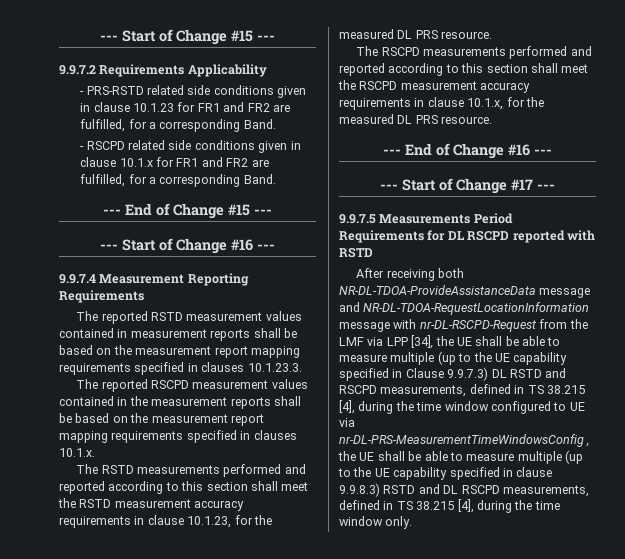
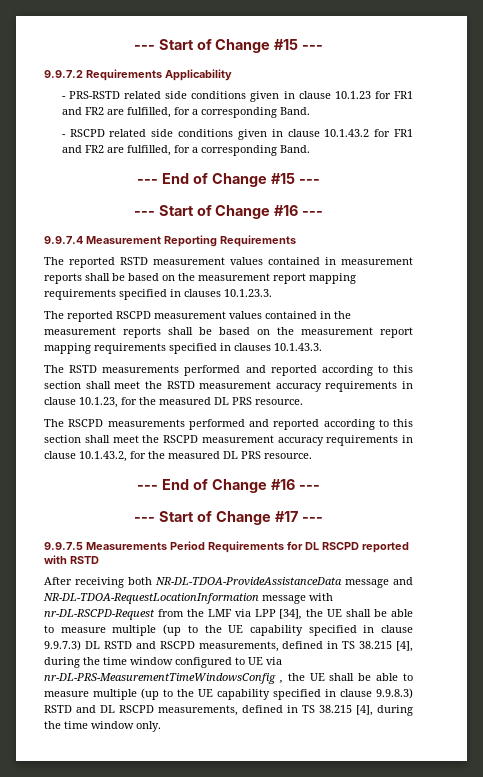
- - RSCPD related side conditions given in clause 10.1.x for FR1 and FR2 are fulfilled, for a corresponding Band.
+ - RSCPD related side conditions given in clause 10.1.43.2 for FR1 and FR2 are fulfilled, for a corresponding Band.
- The reported RSCPD measurement values contained in the measurement reports shall be based on the measurement report mapping requirements specified in clauses 10.1.x.
+ The reported RSCPD measurement values contained in the measurement reports shall be based on the measurement report mapping requirements specified in clauses 10.1.43.3.
- The RSCPD measurements performed and reported according to this section shall meet the RSCPD measurement accuracy requirements in clause 10.1.x, for the measured DL PRS resource.
+ The RSCPD measurements performed and reported according to this section shall meet the RSCPD measurement accuracy requirements in clause 10.1.43.2, for the measured DL PRS resource.
- After receiving both NR-DL-TDOA-ProvideAssistanceData message and NR-DL-TDOA-RequestLocationInformation message with nr-DL-RSCPD-Request from the LMF via LPP [34], the UE shall be able to measure multiple (up to the UE capability specified in Clause 9.9.7.3) DL RSTD and RSCPD measurements, defined in TS 38.215 [4], during the time window configured to UE via nr-DL-PRS-MeasurementTimeWindowsConfig , the UE shall be able to measure multiple (up to the UE capability specified in clause 9.9.8.3) RSTD and DL RSCPD measurements, defined in TS 38.215 [4], during the time window only.
+ After receiving both NR-DL-TDOA-ProvideAssistanceData message and NR-DL-TDOA-RequestLocationInformation message with nr-DL-RSCPD-Request from the LMF via LPP [34], the UE shall be able to measure multiple (up to the UE capability specified in clause 9.9.7.3) DL RSTD and RSCPD measurements, defined in TS 38.215 [4], during the time window configured to UE via nr-DL-PRS-MeasurementTimeWindowsConfig , the UE shall be able to measure multiple (up to the UE capability specified in clause 9.9.8.3) RSTD and DL RSCPD measurements, defined in TS 38.215 [4], during the time window only.

